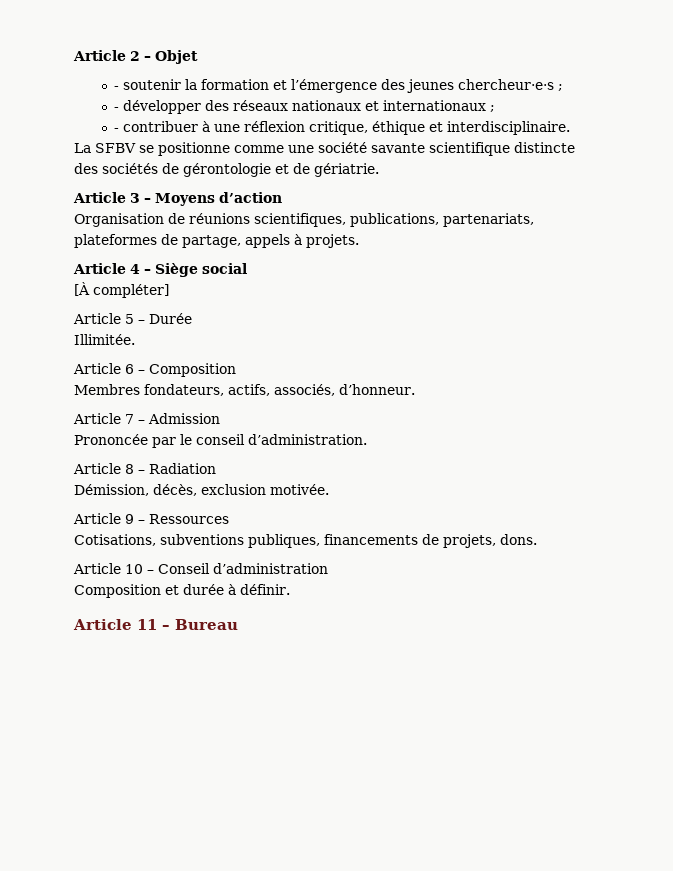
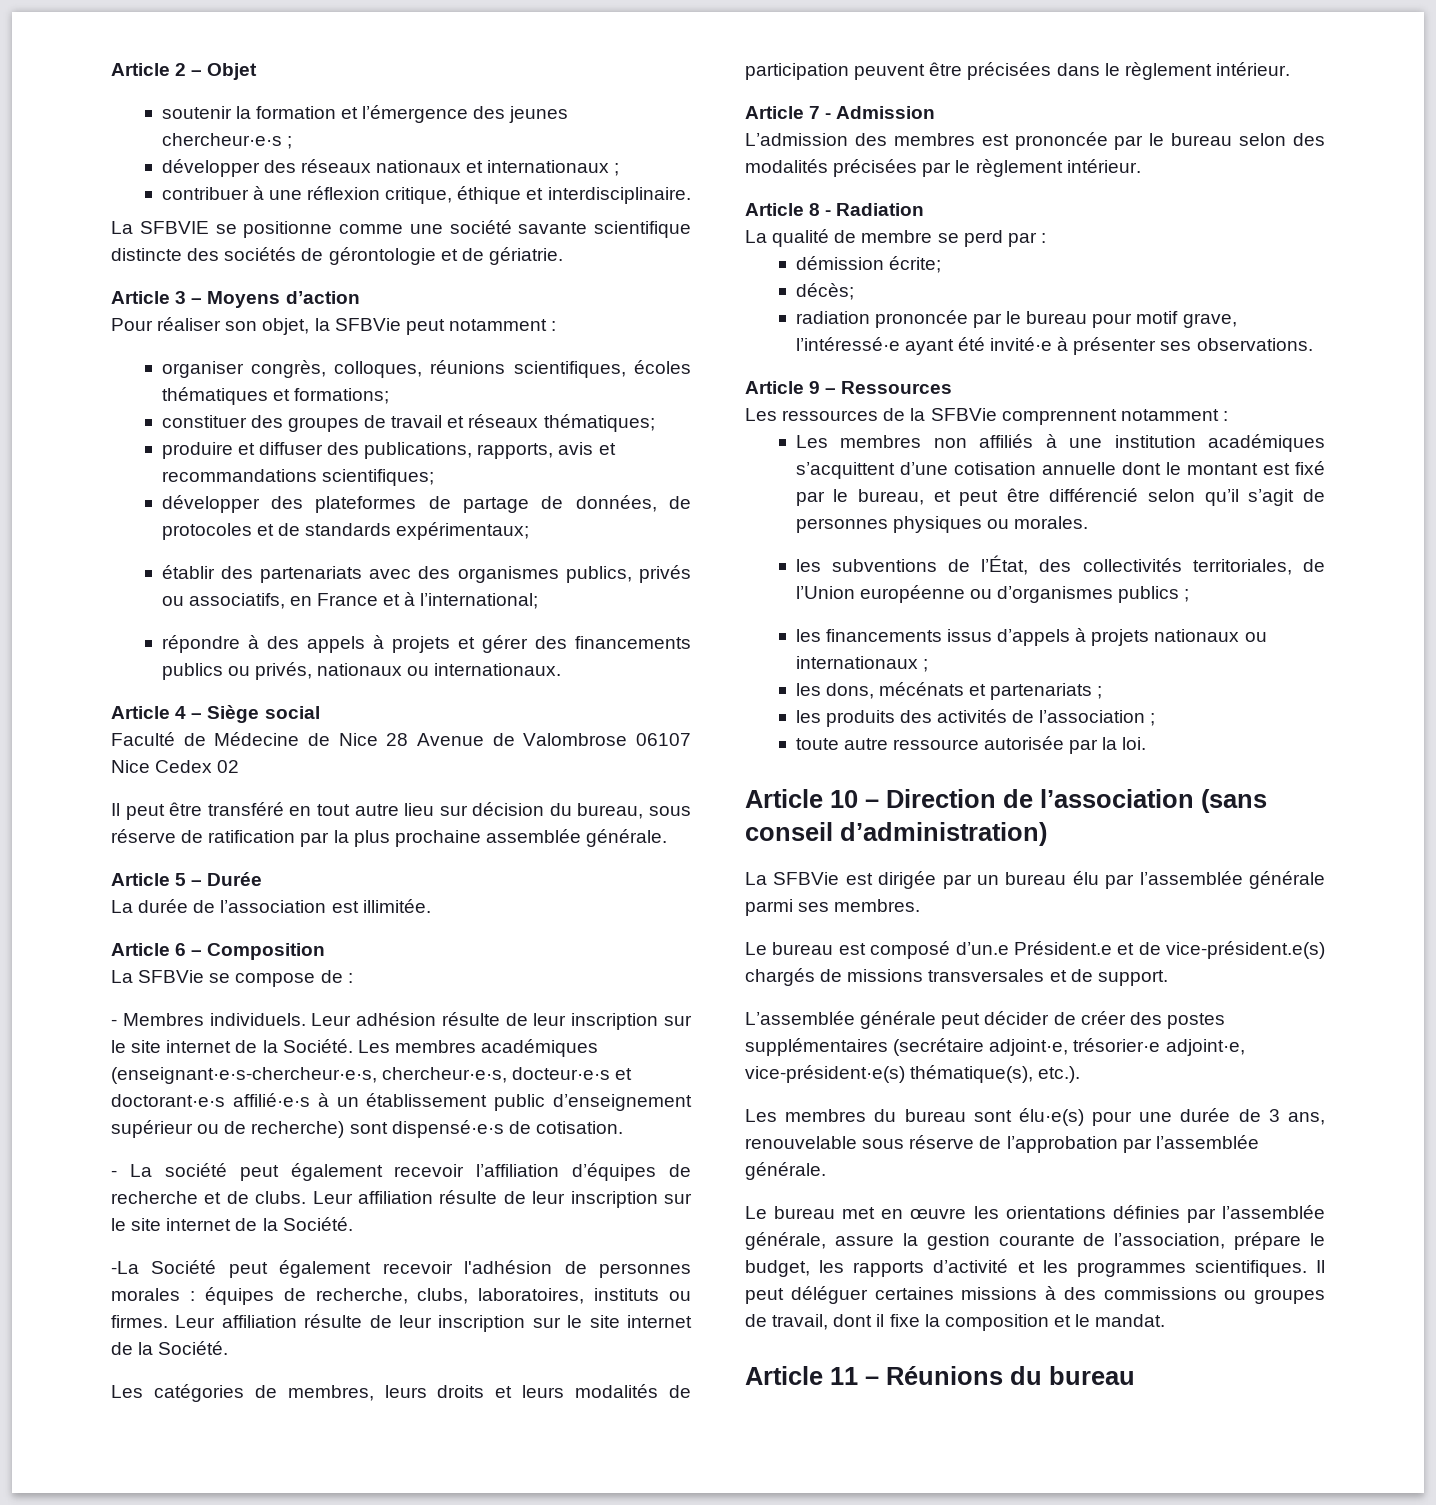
- - soutenir la formation et l’émergence des jeunes chercheur·e·s ;
+ soutenir la formation et l’émergence des jeunes chercheur·e·s ;
- - développer des réseaux nationaux et internationaux ;
+ développer des réseaux nationaux et internationaux ;
- - contribuer à une réflexion critique, éthique et interdisciplinaire.
+ contribuer à une réflexion critique, éthique et interdisciplinaire.
- La SFBV se positionne comme une société savante scientifique distincte des sociétés de gérontologie et de gériatrie.
+ La SFBVIE se positionne comme une société savante scientifique distincte des sociétés de gérontologie et de gériatrie.
- Organisation de réunions scientifiques, publications, partenariats, plateformes de partage, appels à projets.
+ Pour réaliser son objet, la SFBVie peut notamment :
+ organiser congrès, colloques, réunions scientifiques, écoles thématiques et formations;
+ constituer des groupes de travail et réseaux thématiques;
+ produire et diffuser des publications, rapports, avis et recommandations scientifiques;
+ développer des plateformes de partage de données, de protocoles et de standards expérimentaux;
+ établir des partenariats avec des organismes publics, privés ou associatifs, en France et à l’international;
+ répondre à des appels à projets et gérer des financements publics ou privés, nationaux ou internationaux.
- [À compléter]
+ Faculté de Médecine de Nice 28 Avenue de Valombrose 06107 Nice Cedex 02
+ Il peut être transféré en tout autre lieu sur décision du bureau, sous réserve de ratification par la plus prochaine assemblée générale.
  Article 5 – Durée
- Illimitée.
+ La durée de l’association est illimitée.
  Article 6 – Composition
- Membres fondateurs, actifs, associés, d’honneur.
- Article 7 – Admission
- Prononcée par le conseil d’administration.
- Article 8 – Radiation
- Démission, décès, exclusion motivée.
+ La SFBVie se compose de :
+ - Membres individuels. Leur adhésion résulte de leur inscription sur le site internet de la Société. Les membres académiques (enseignant·e·s-chercheur·e·s, chercheur·e·s, docteur·e·s et doctorant·e·s affilié·e·s à un établissement public d’enseignement supérieur ou de recherche) sont dispensé·e·s de cotisation.
+ - La société peut également recevoir l’affiliation d’équipes de recherche et de clubs. Leur affiliation résulte de leur inscription sur le site internet de la Société.
+ -La Société peut également recevoir l'adhésion de personnes morales : équipes de recherche, clubs, laboratoires, instituts ou firmes. Leur affiliation résulte de leur inscription sur le site internet de la Société.
+ Les catégories de membres, leurs droits et leurs modalités de participation peuvent être précisées dans le règlement intérieur.
+ Article 7 - Admission
+ L’admission des membres est prononcée par le bureau selon des modalités précisées par le règlement intérieur.
+ Article 8 - Radiation
+ La qualité de membre se perd par :
+ démission écrite;
+ décès;
+ radiation prononcée par le bureau pour motif grave, l’intéressé·e ayant été invité·e à présenter ses observations.
  Article 9 – Ressources
- Cotisations, subventions publiques, financements de projets, dons.
- Article 10 – Conseil d’administration
- Composition et durée à définir.
+ Les ressources de la SFBVie comprennent notamment :
+ Les membres non affiliés à une institution académiques s’acquittent d’une cotisation annuelle dont le montant est fixé par le bureau, et peut être différencié selon qu’il s’agit de personnes physiques ou morales.
+ les subventions de l’État, des collectivités territoriales, de l’Union européenne ou d’organismes publics ;
+ les financements issus d’appels à projets nationaux ou internationaux ;
+ les dons, mécénats et partenariats ;
+ les produits des activités de l’association ;
+ toute autre ressource autorisée par la loi.
+ Article 10 – Direction de l’association (sans conseil d’administration)
+ La SFBVie est dirigée par un bureau élu par l’assemblée générale parmi ses membres.
+ Le bureau est composé d’un.e Président.e et de vice-président.e(s) chargés de missions transversales et de support.
+ L’assemblée générale peut décider de créer des postes supplémentaires (secrétaire adjoint·e, trésorier·e adjoint·e, vice-président·e(s) thématique(s), etc.).
+ Les membres du bureau sont élu·e(s) pour une durée de 3 ans, renouvelable sous réserve de l’approbation par l’assemblée générale.
+ Le bureau met en œuvre les orientations définies par l’assemblée générale, assure la gestion courante de l’association, prépare le budget, les rapports d’activité et les programmes scientifiques. Il peut déléguer certaines missions à des commissions ou groupes de travail, dont il fixe la composition et le mandat.
- Article 11 – Bureau
+ Article 11 – Réunions du bureau

